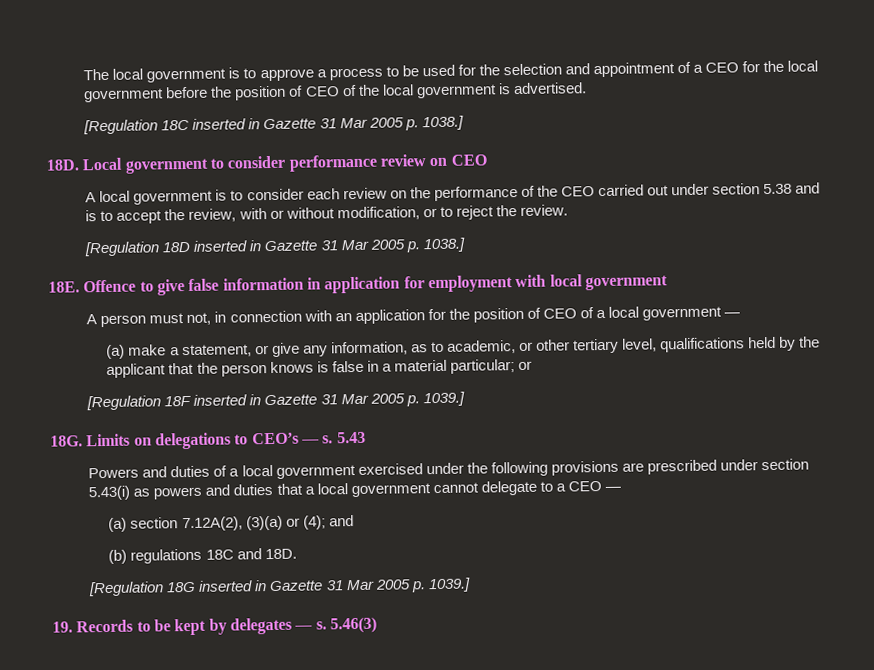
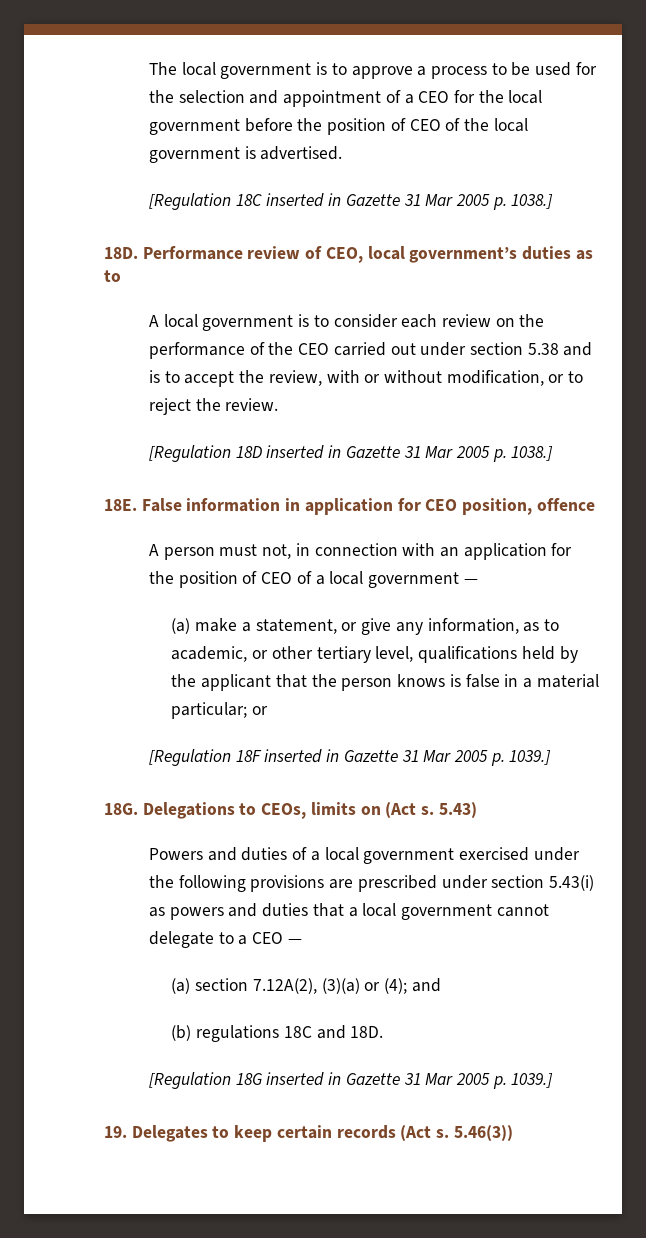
- Local government to consider performance review on CEO
+ Performance review of CEO, local government’s duties as to
- Offence to give false information in application for employment with local government
+ False information in application for CEO position, offence
- Limits on delegations to CEO’s — s. 5.43
+ Delegations to CEOs, limits on (Act s. 5.43)
- 19. Records to be kept by delegates — s. 5.46(3)
+ 19. Delegates to keep certain records (Act s. 5.46(3))

